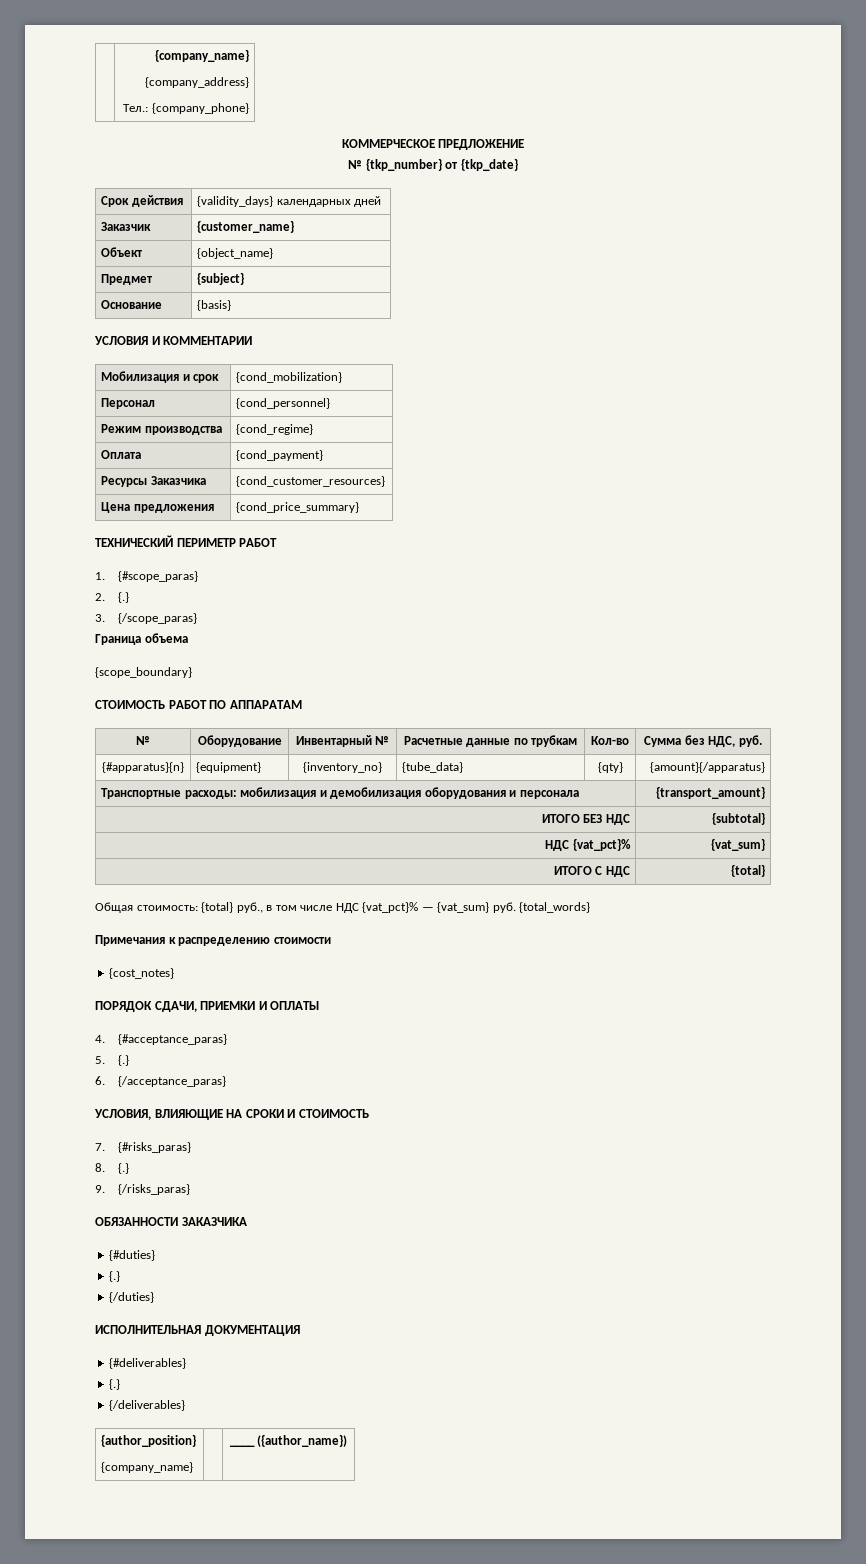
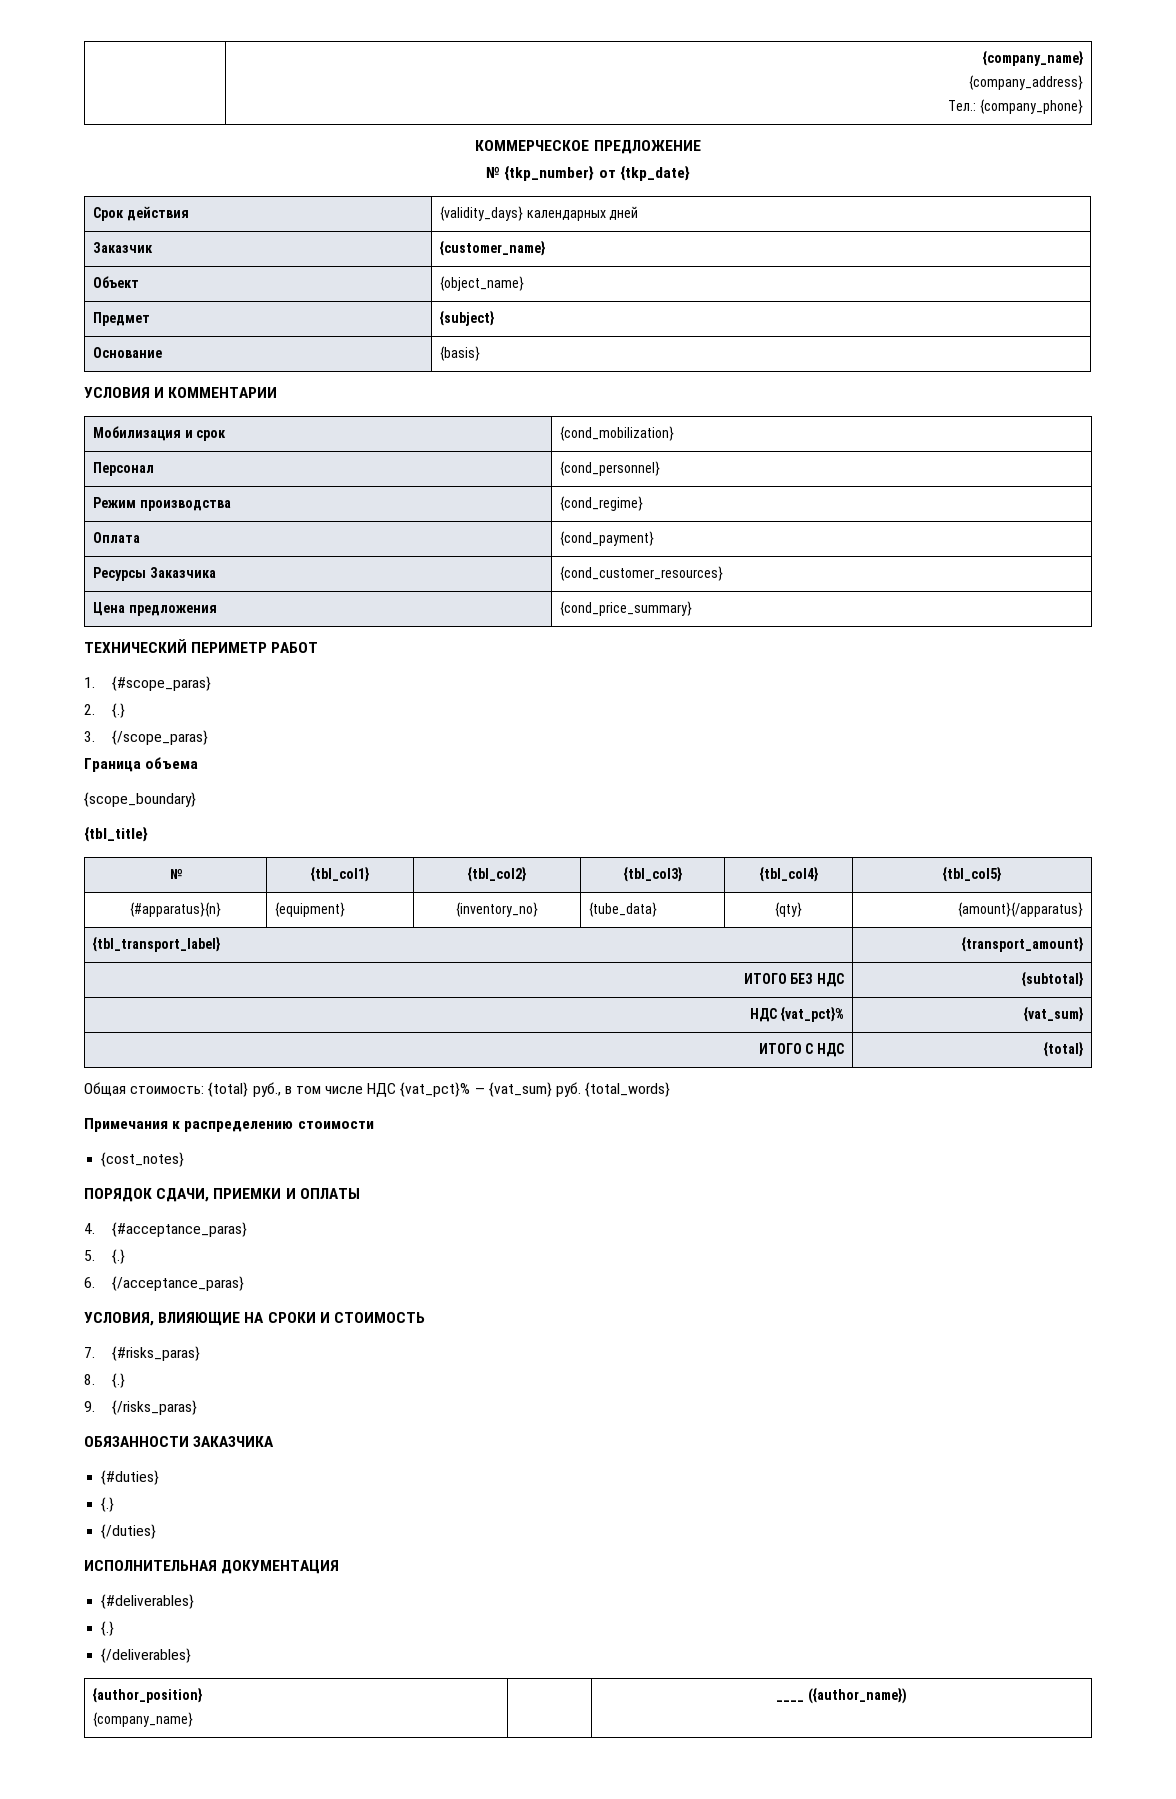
- СТОИМОСТЬ РАБОТ ПО АППАРАТАМ
- № | Оборудование | Инвентарный № | Расчетные данные по трубкам | Кол-во | Сумма без НДС, руб.
+ {tbl_title}
+ № | {tbl_col1} | {tbl_col2} | {tbl_col3} | {tbl_col4} | {tbl_col5}
- Транспортные расходы: мобилизация и демобилизация оборудования и персонала | {transport_amount}
+ {tbl_transport_label} | {transport_amount}

